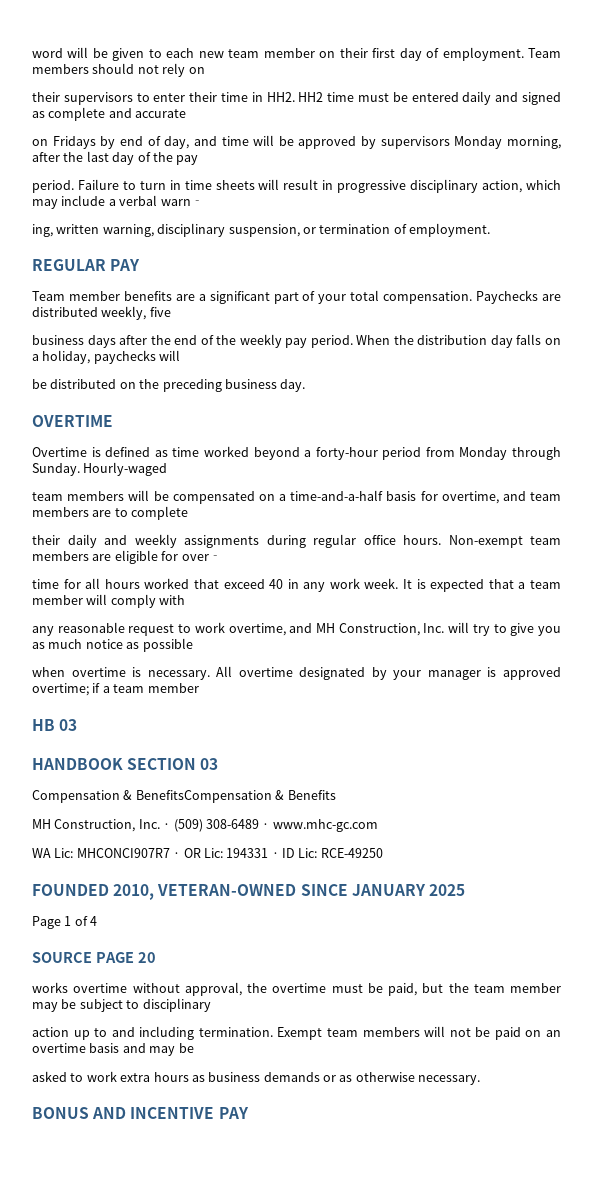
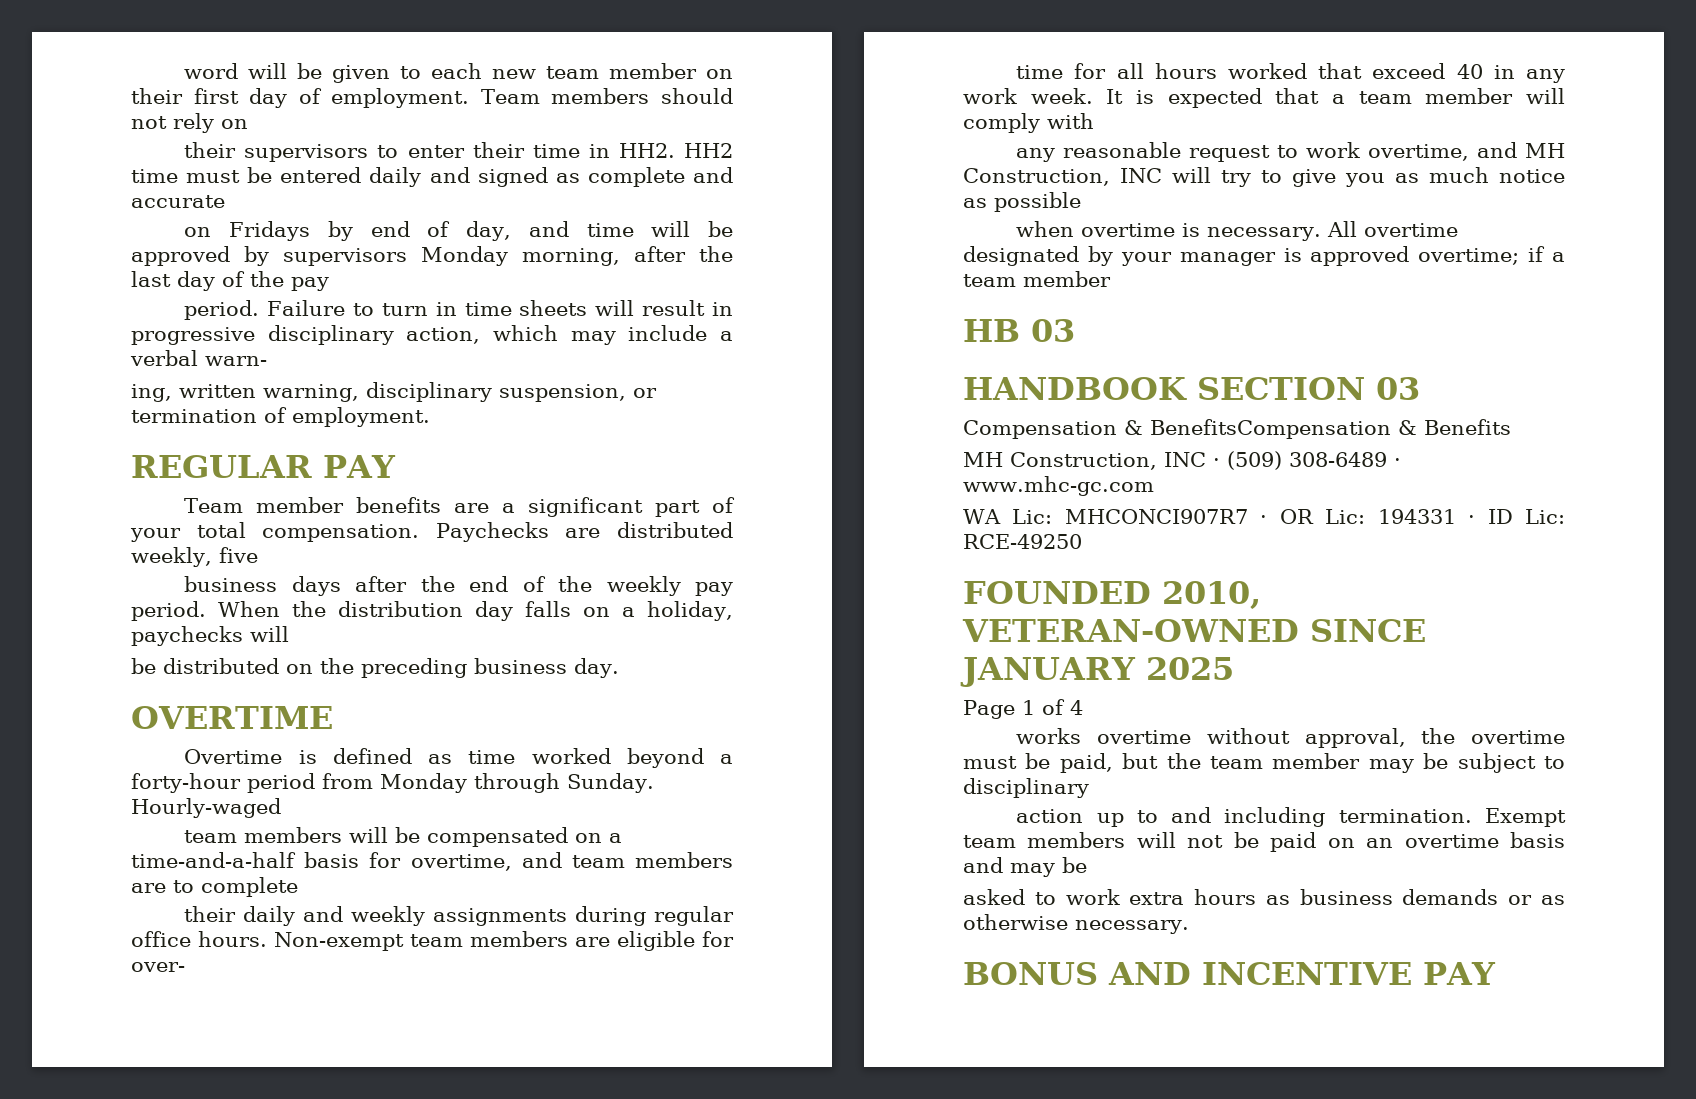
- any reasonable request to work overtime, and MH Construction, Inc. will try to give you as much notice as possible
+ any reasonable request to work overtime, and MH Construction, INC will try to give you as much notice as possible
- MH Construction, Inc. · (509) 308-6489 · www.mhc-gc.com
+ MH Construction, INC · (509) 308-6489 · www.mhc-gc.com
- SOURCE PAGE 20

